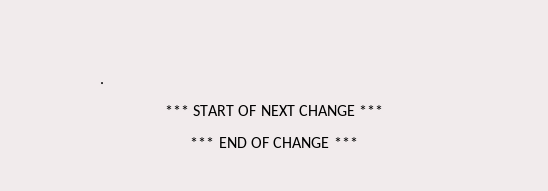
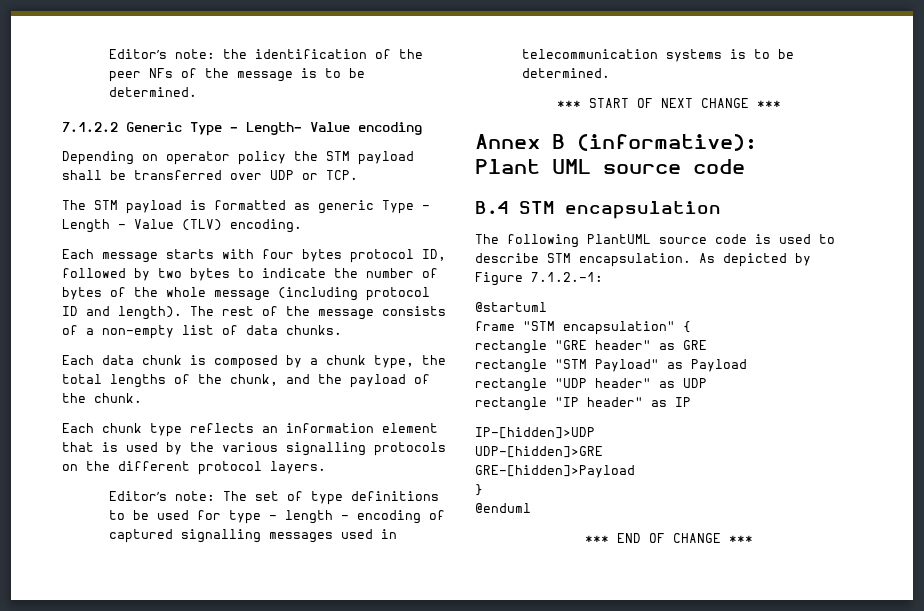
- .
+ Editor’s note: the identification of the peer NFs of the message is to be determined.
+ 7.1.2.2 Generic Type – Length- Value encoding
+ Depending on operator policy the STM payload shall be transferred over UDP or TCP.
+ The STM payload is formatted as generic Type - Length - Value (TLV) encoding.
+ Each message starts with four bytes protocol ID, followed by two bytes to indicate the number of bytes of the whole message (including protocol ID and length). The rest of the message consists of a non-empty list of data chunks.
+ Each data chunk is composed by a chunk type, the total lengths of the chunk, and the payload of the chunk.
+ Each chunk type reflects an information element that is used by the various signalling protocols on the different protocol layers.
+ Editor’s note: The set of type definitions to be used for type - length – encoding of captured signalling messages used in telecommunication systems is to be determined.
+ Annex B (informative):
+ Plant UML source code
+ B.4 STM encapsulation
+ The following PlantUML source code is used to describe STM encapsulation. As depicted by Figure 7.1.2.-1:
+ @startuml
+ frame "STM encapsulation" {
+ rectangle "GRE header" as GRE
+ rectangle "STM Payload" as Payload
+ rectangle "UDP header" as UDP
+ rectangle "IP header" as IP
+ IP-[hidden]>UDP
+ UDP-[hidden]>GRE
+ GRE-[hidden]>Payload
+ }
+ @enduml

